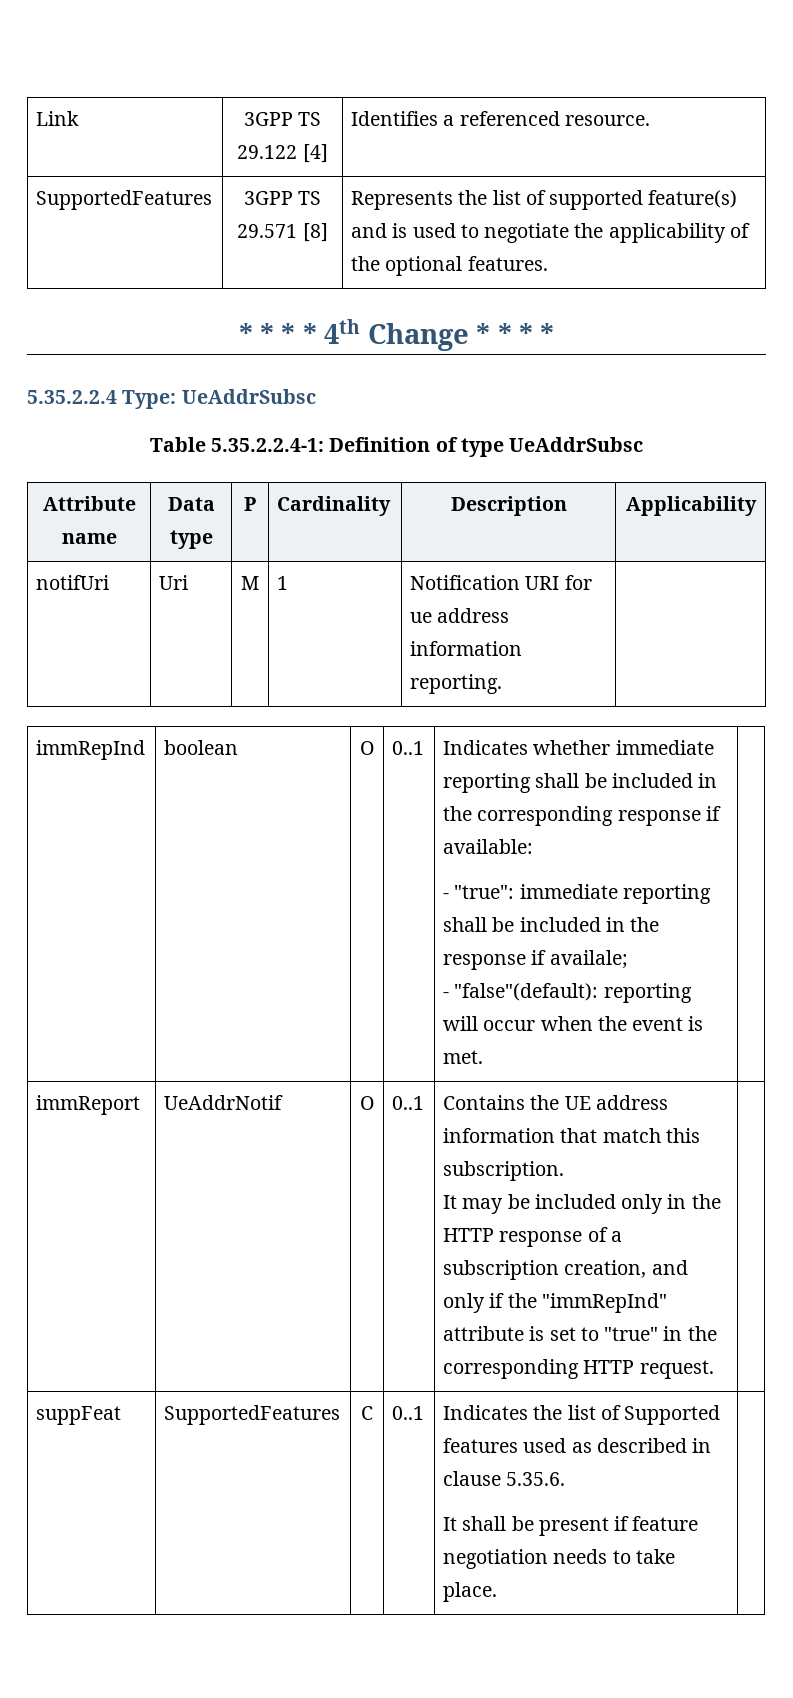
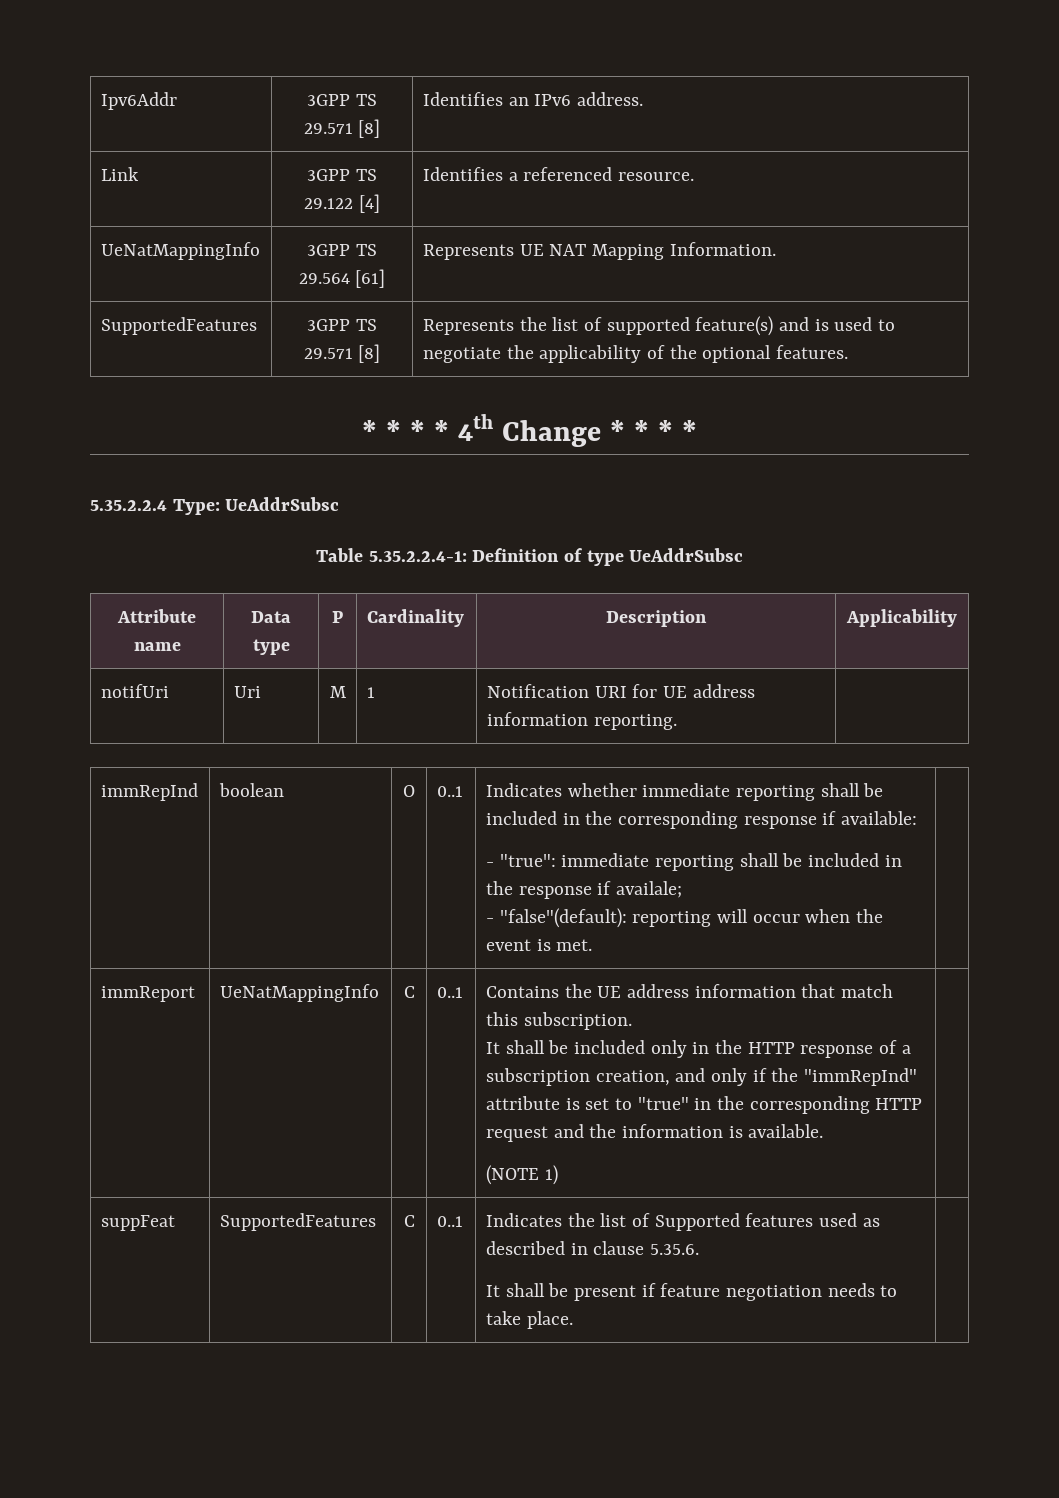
+ Ipv6Addr | 3GPP TS 29.571 [8] | Identifies an IPv6 address.
+ UeNatMappingInfo | 3GPP TS 29.564 [61] | Represents UE NAT Mapping Information.
- notifUri | Uri | M | 1 | Notification URI for ue address information reporting. |
+ notifUri | Uri | M | 1 | Notification URI for UE address information reporting. |
- UeAddrNotif | O
+ UeNatMappingInfo | C
- It may be included only in the HTTP response of a subscription creation, and only if the "immRepInd" attribute is set to "true" in the corresponding HTTP request.
+ It shall be included only in the HTTP response of a subscription creation, and only if the "immRepInd" attribute is set to "true" in the corresponding HTTP request and the information is available.
+ (NOTE 1)

